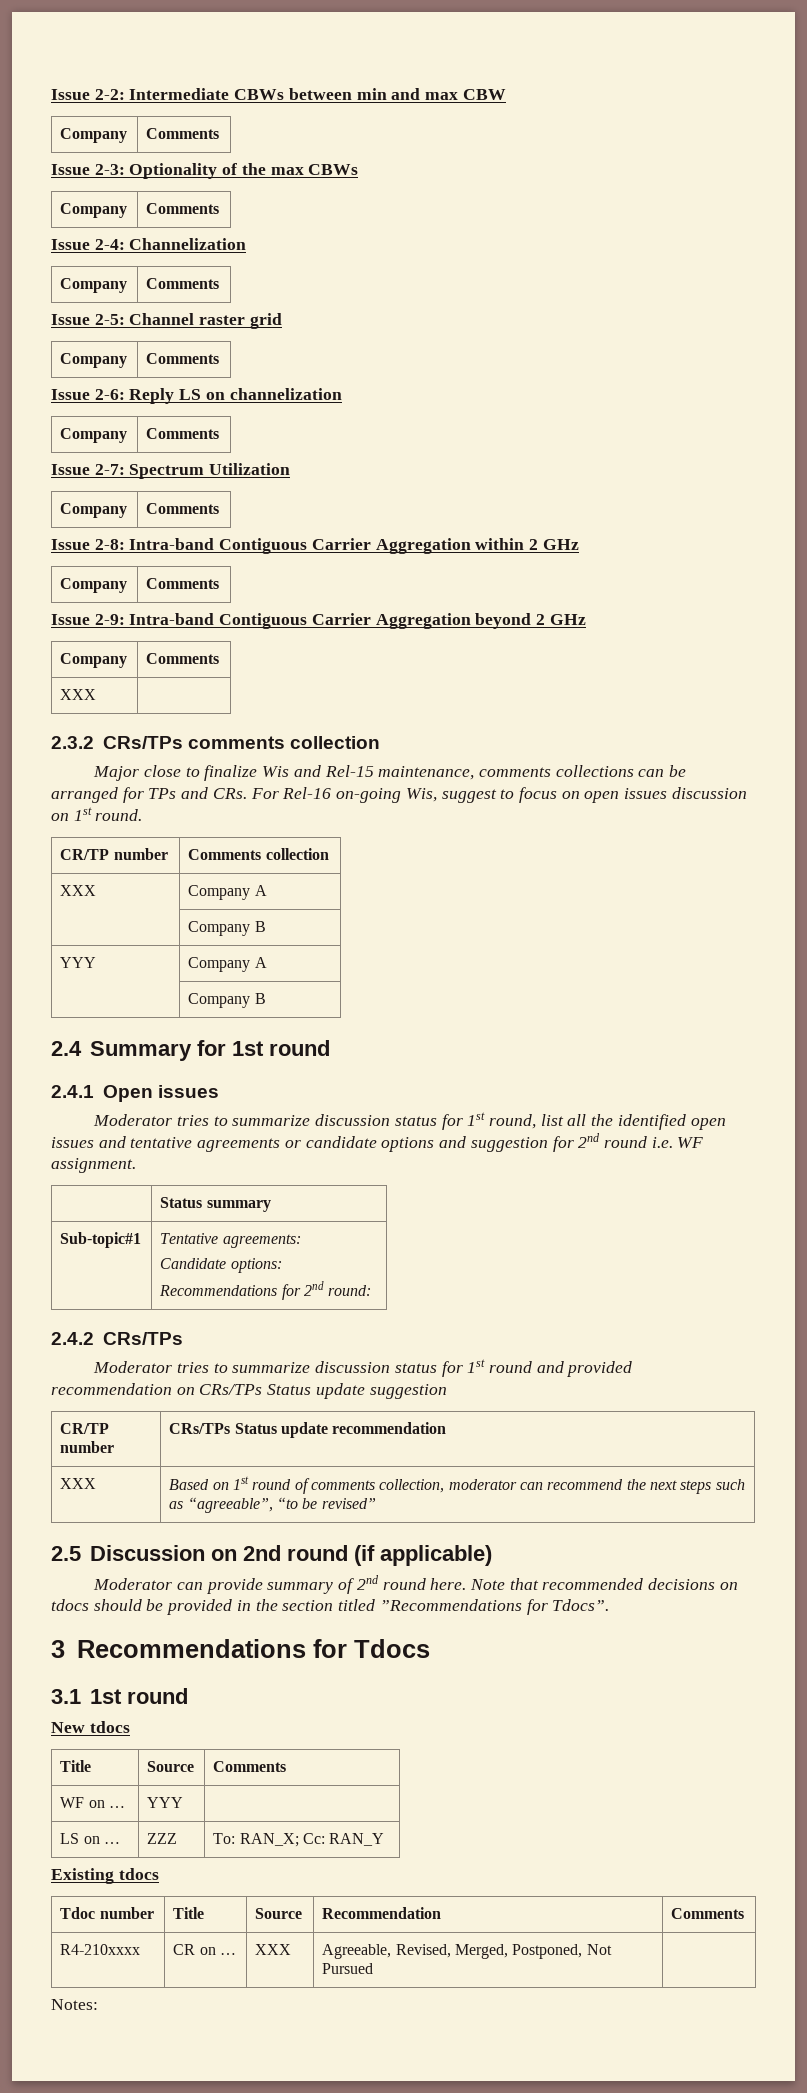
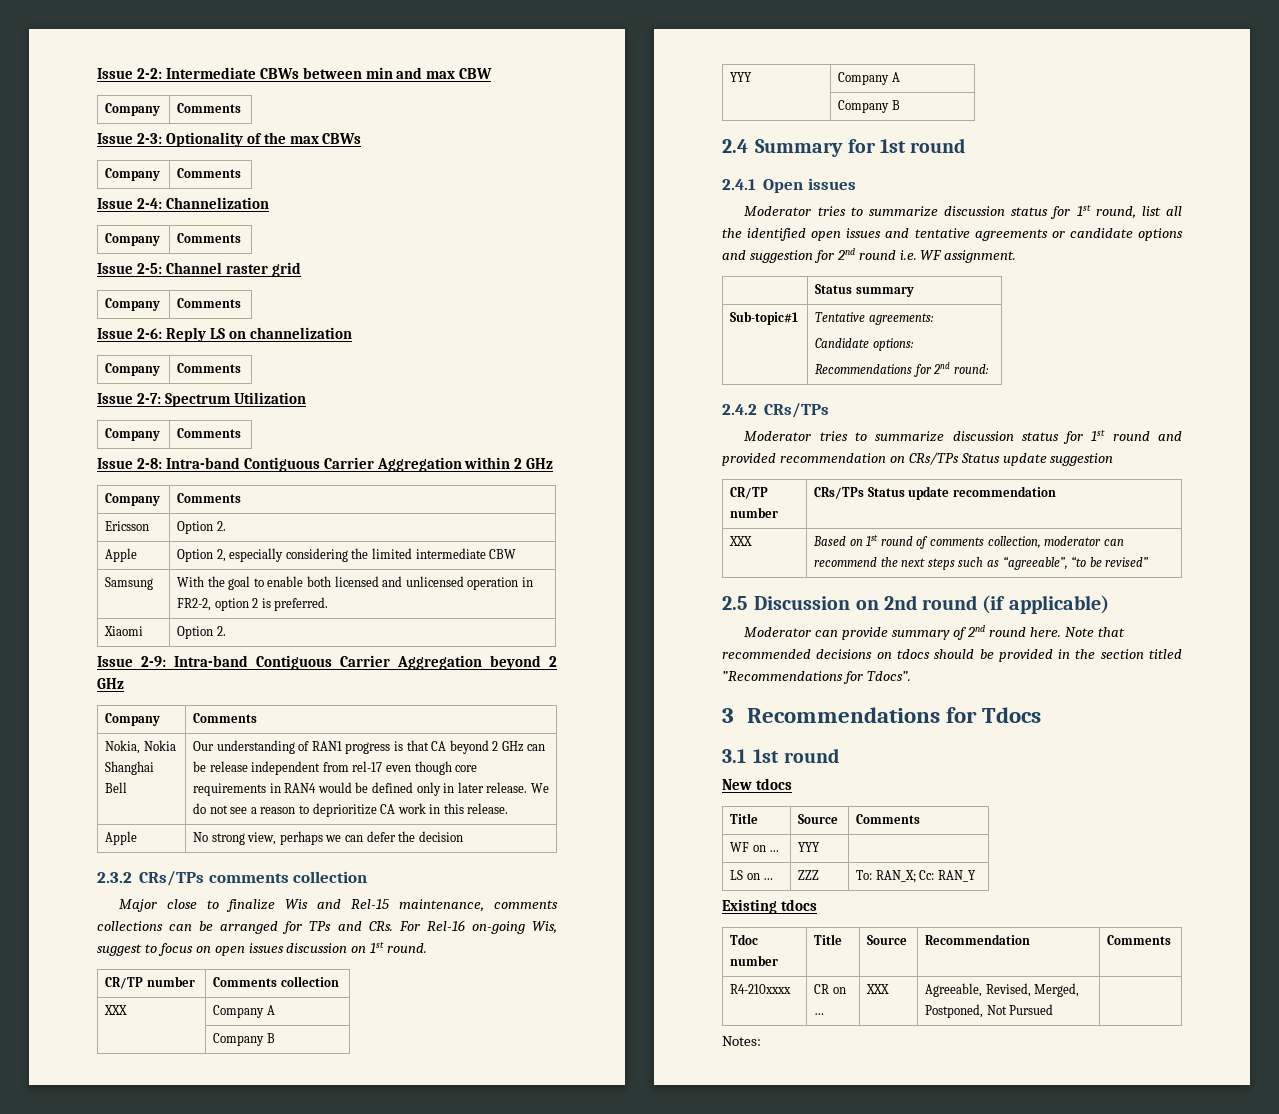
+ Ericsson | Option 2.
+ Apple | Option 2, especially considering the limited intermediate CBW
+ Samsung | With the goal to enable both licensed and unlicensed operation in FR2-2, option 2 is preferred.
+ Xiaomi | Option 2.
  Issue 2-9: Intra-band Contiguous Carrier Aggregation beyond 2 GHz
  Company | Comments
- XXX
+ Nokia, Nokia Shanghai Bell | Our understanding of RAN1 progress is that CA beyond 2 GHz can be release independent from rel-17 even though core requirements in RAN4 would be defined only in later release. We do not see a reason to deprioritize CA work in this release.
+ Apple | No strong view, perhaps we can defer the decision

